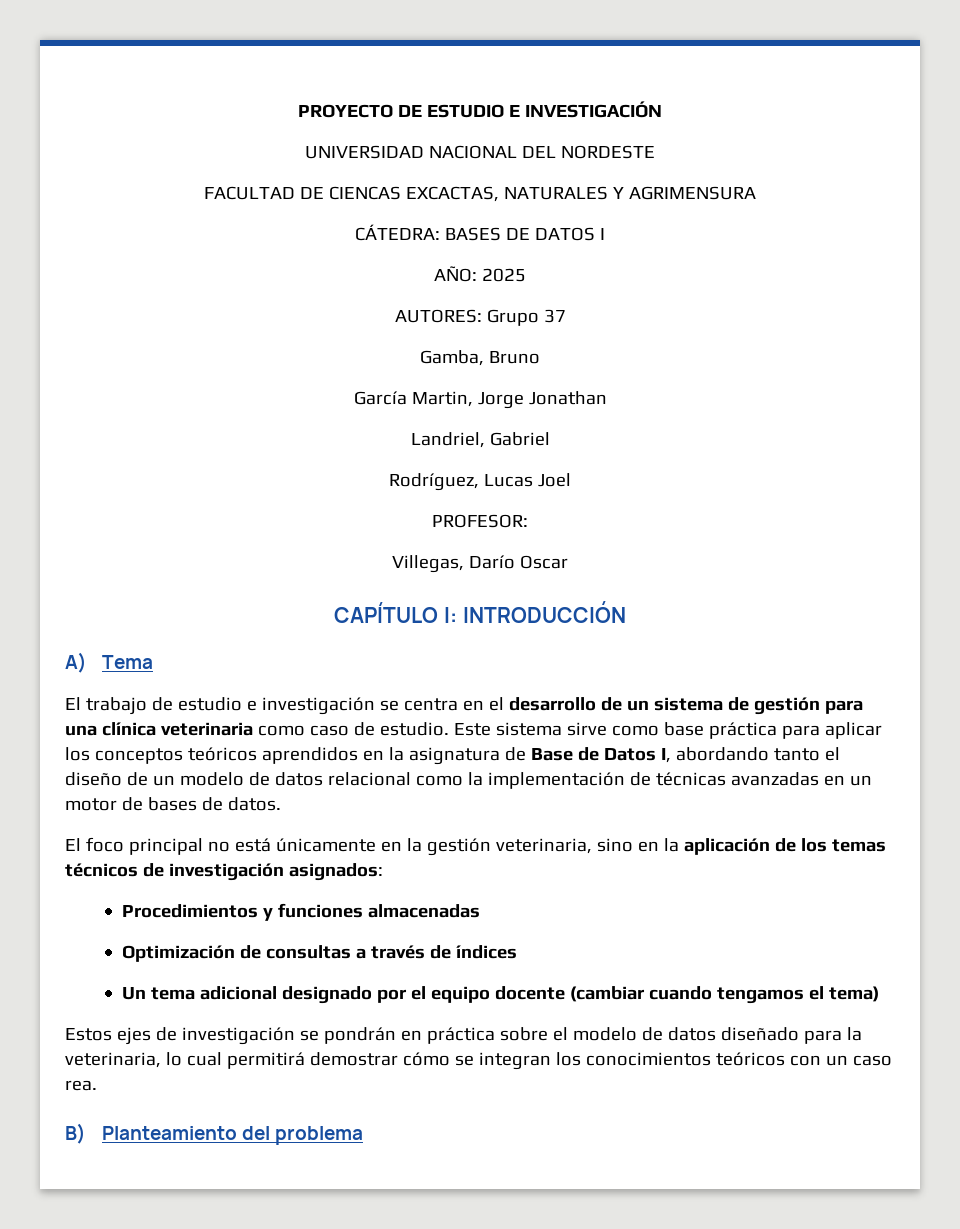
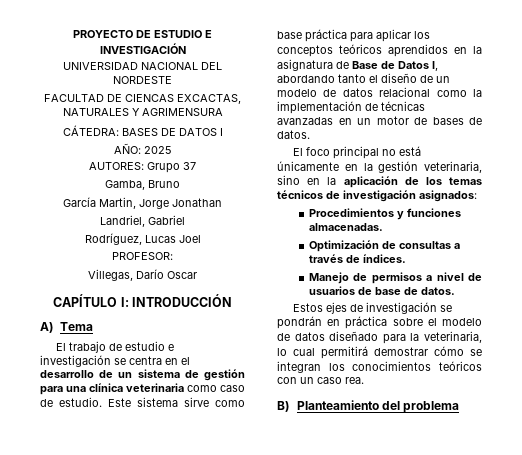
- Procedimientos y funciones almacenadas
+ Procedimientos y funciones almacenadas.
- Optimización de consultas a través de índices
- Un tema adicional designado por el equipo docente (cambiar cuando tengamos el tema)
+ Optimización de consultas a través de índices.
+ Manejo de permisos a nivel de usuarios de base de datos.

